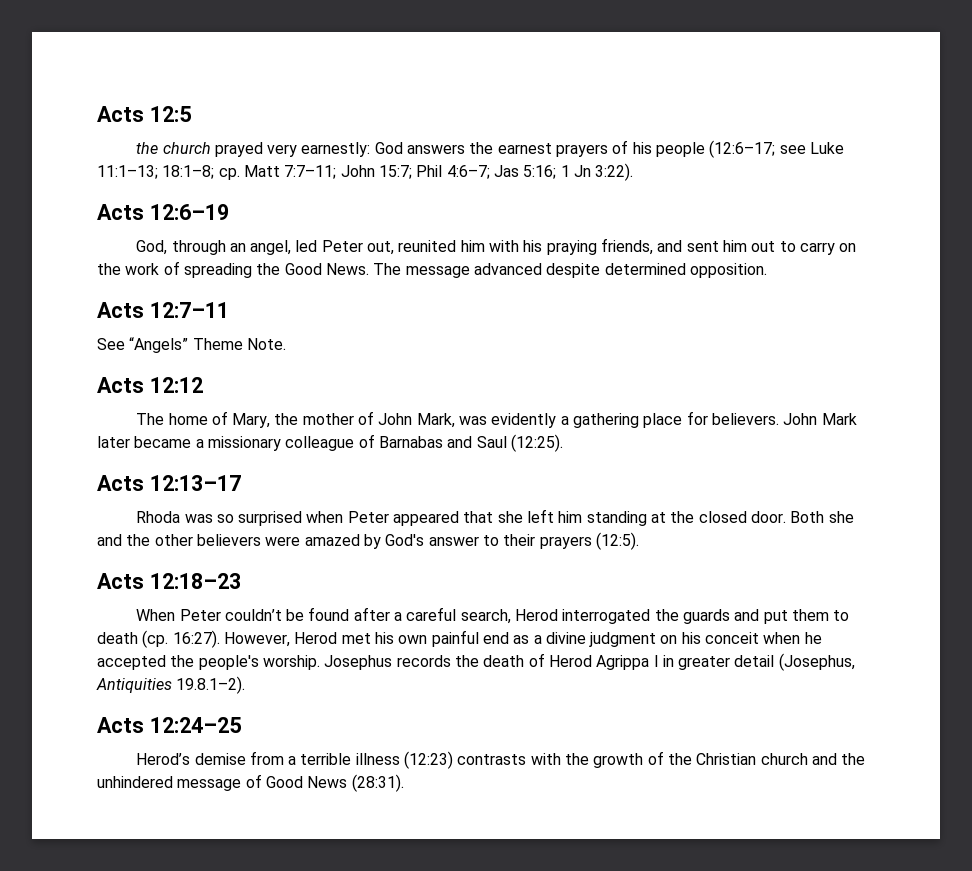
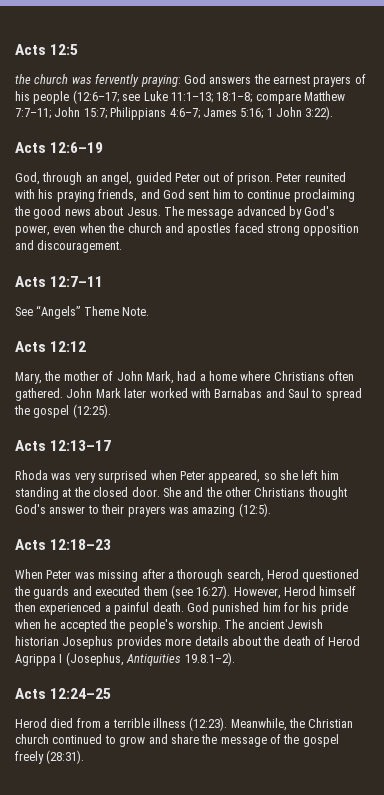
- the church prayed very earnestly: God answers the earnest prayers of his people (12:6–17; see Luke 11:1–13; 18:1–8; cp. Matt 7:7–11; John 15:7; Phil 4:6–7; Jas 5:16; 1 Jn 3:22).
+ the church was fervently praying: God answers the earnest prayers of his people (12:6–17; see Luke 11:1–13; 18:1–8; compare Matthew 7:7–11; John 15:7; Philippians 4:6–7; James 5:16; 1 John 3:22).
- God, through an angel, led Peter out, reunited him with his praying friends, and sent him out to carry on the work of spreading the Good News. The message advanced despite determined opposition.
+ God, through an angel, guided Peter out of prison. Peter reunited with his praying friends, and God sent him to continue proclaiming the good news about Jesus. The message advanced by God's power, even when the church and apostles faced strong opposition and discouragement.
- The home of Mary, the mother of John Mark, was evidently a gathering place for believers. John Mark later became a missionary colleague of Barnabas and Saul (12:25).
+ Mary, the mother of John Mark, had a home where Christians often gathered. John Mark later worked with Barnabas and Saul to spread the gospel (12:25).
- Rhoda was so surprised when Peter appeared that she left him standing at the closed door.
+ Rhoda was very surprised when Peter appeared, so she left him standing at the closed door.
- Both she and the other believers were amazed by God's answer to their prayers (12:5).
+ She and the other Christians thought God's answer to their prayers was amazing (12:5).
- When Peter couldn’t be found after a careful search, Herod interrogated the guards and put them to death (cp. 16:27). However, Herod met his own painful end as a divine judgment on his conceit when he accepted the people's worship.
+ When Peter was missing after a thorough search, Herod questioned the guards and executed them (see 16:27). However, Herod himself then experienced a painful death. God punished him for his pride when he accepted the people's worship.
- Josephus records the death of Herod Agrippa I in greater detail (Josephus, Antiquities 19.8.1–2).
+ The ancient Jewish historian Josephus provides more details about the death of Herod Agrippa I (Josephus, Antiquities 19.8.1–2).
- Herod’s demise from a terrible illness (12:23) contrasts with the growth of the Christian church and the unhindered message of Good News (28:31).
+ Herod died from a terrible illness (12:23). Meanwhile, the Christian church continued to grow and share the message of the gospel freely (28:31).

